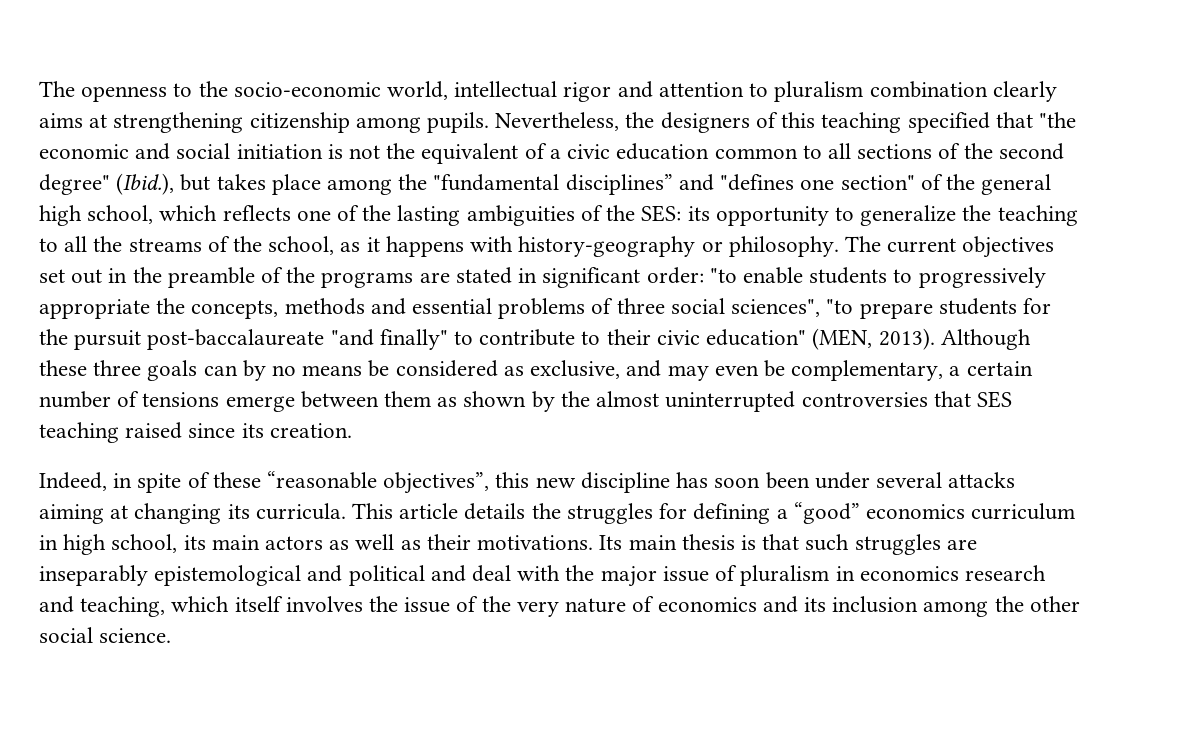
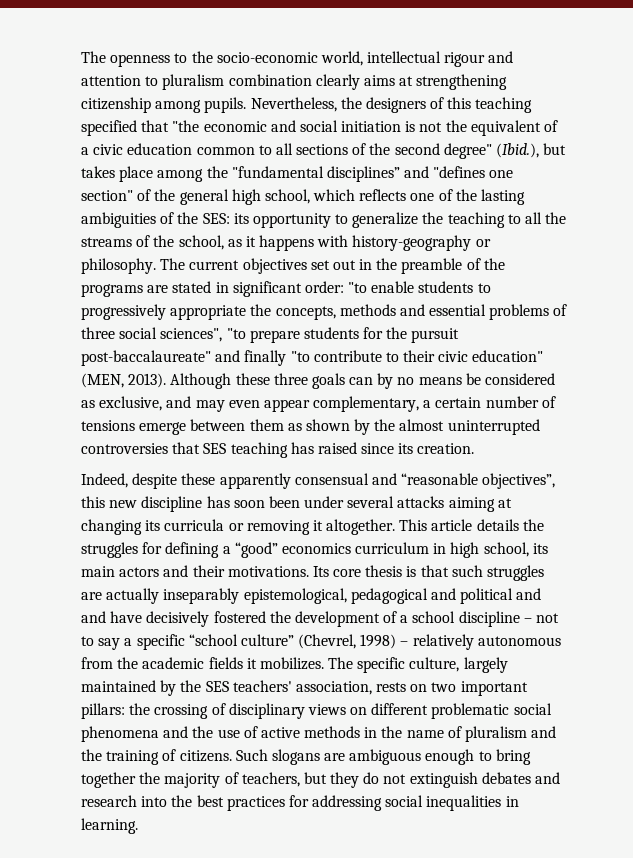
- The openness to the socio-economic world, intellectual rigor and attention to pluralism combination clearly aims at strengthening citizenship among pupils.
+ The openness to the socio-economic world, intellectual rigour and attention to pluralism combination clearly aims at strengthening citizenship among pupils.
- The current objectives set out in the preamble of the programs are stated in significant order: "to enable students to progressively appropriate the concepts, methods and essential problems of three social sciences", "to prepare students for the pursuit post-baccalaureate "and finally" to contribute to their civic education" (MEN, 2013).
+ The current objectives set out in the preamble of the programs are stated in significant order: "to enable students to progressively appropriate the concepts, methods and essential problems of three social sciences", "to prepare students for the pursuit post-baccalaureate" and finally "to contribute to their civic education" (MEN, 2013).
- Although these three goals can by no means be considered as exclusive, and may even be complementary, a certain number of tensions emerge between them as shown by the almost uninterrupted controversies that SES teaching raised since its creation.
+ Although these three goals can by no means be considered as exclusive, and may even appear complementary, a certain number of tensions emerge between them as shown by the almost uninterrupted controversies that SES teaching has raised since its creation.
- Indeed, in spite of these “reasonable objectives”, this new discipline has soon been under several attacks aiming at changing its curricula.
+ Indeed, despite these apparently consensual and “reasonable objectives”, this new discipline has soon been under several attacks aiming at changing its curricula or removing it altogether.
- This article details the struggles for defining a “good” economics curriculum in high school, its main actors as well as their motivations.
+ This article details the struggles for defining a “good” economics curriculum in high school, its main actors and their motivations.
- Its main thesis is that such struggles are inseparably epistemological and political and deal with the major issue of pluralism in economics research and teaching, which itself involves the issue of the very nature of economics and its inclusion among the other social science.
+ Its core thesis is that such struggles are actually inseparably epistemological, pedagogical and political and and have decisively fostered the development of a school discipline – not to say a specific “school culture” (Chevrel, 1998) – relatively autonomous from the academic fields it mobilizes. The specific culture, largely maintained by the SES teachers' association, rests on two important pillars: the crossing of disciplinary views on different problematic social phenomena and the use of active methods in the name of pluralism and the training of citizens. Such slogans are ambiguous enough to bring together the majority of teachers, but they do not extinguish debates and research into the best practices for addressing social inequalities in learning.

